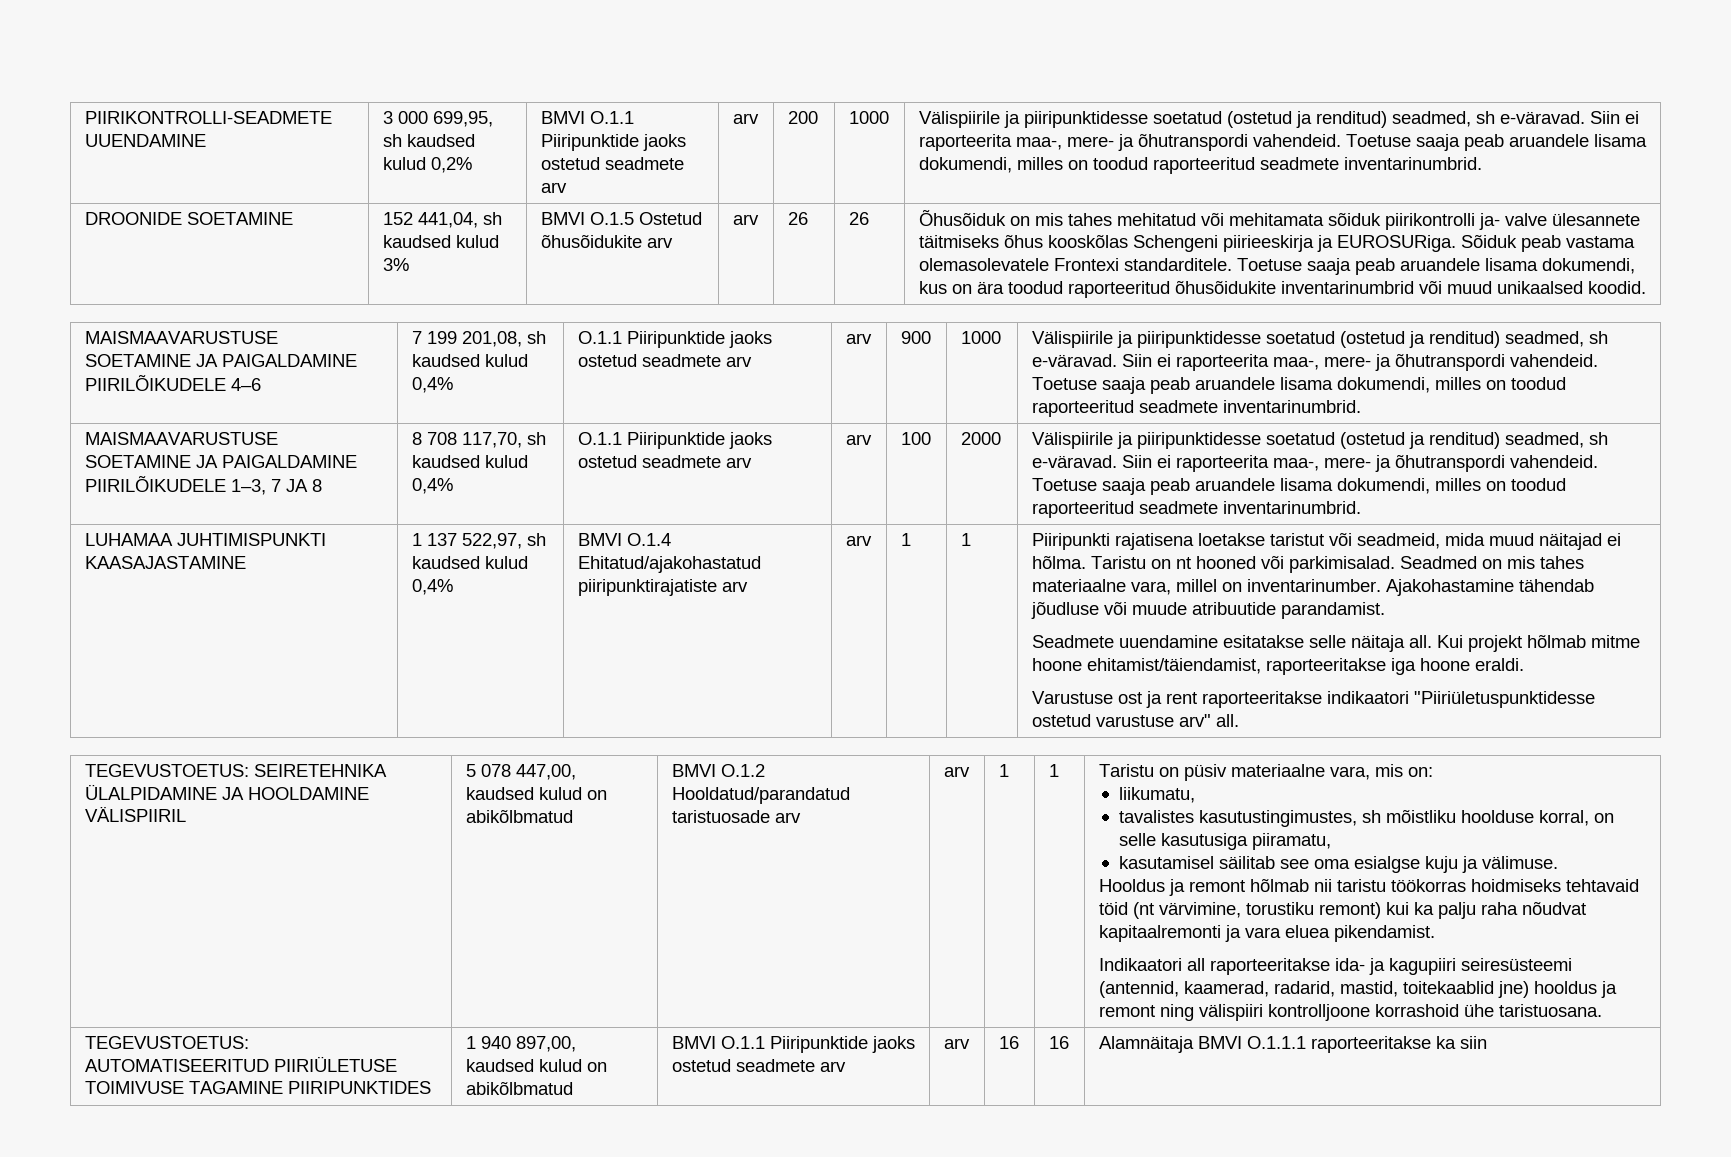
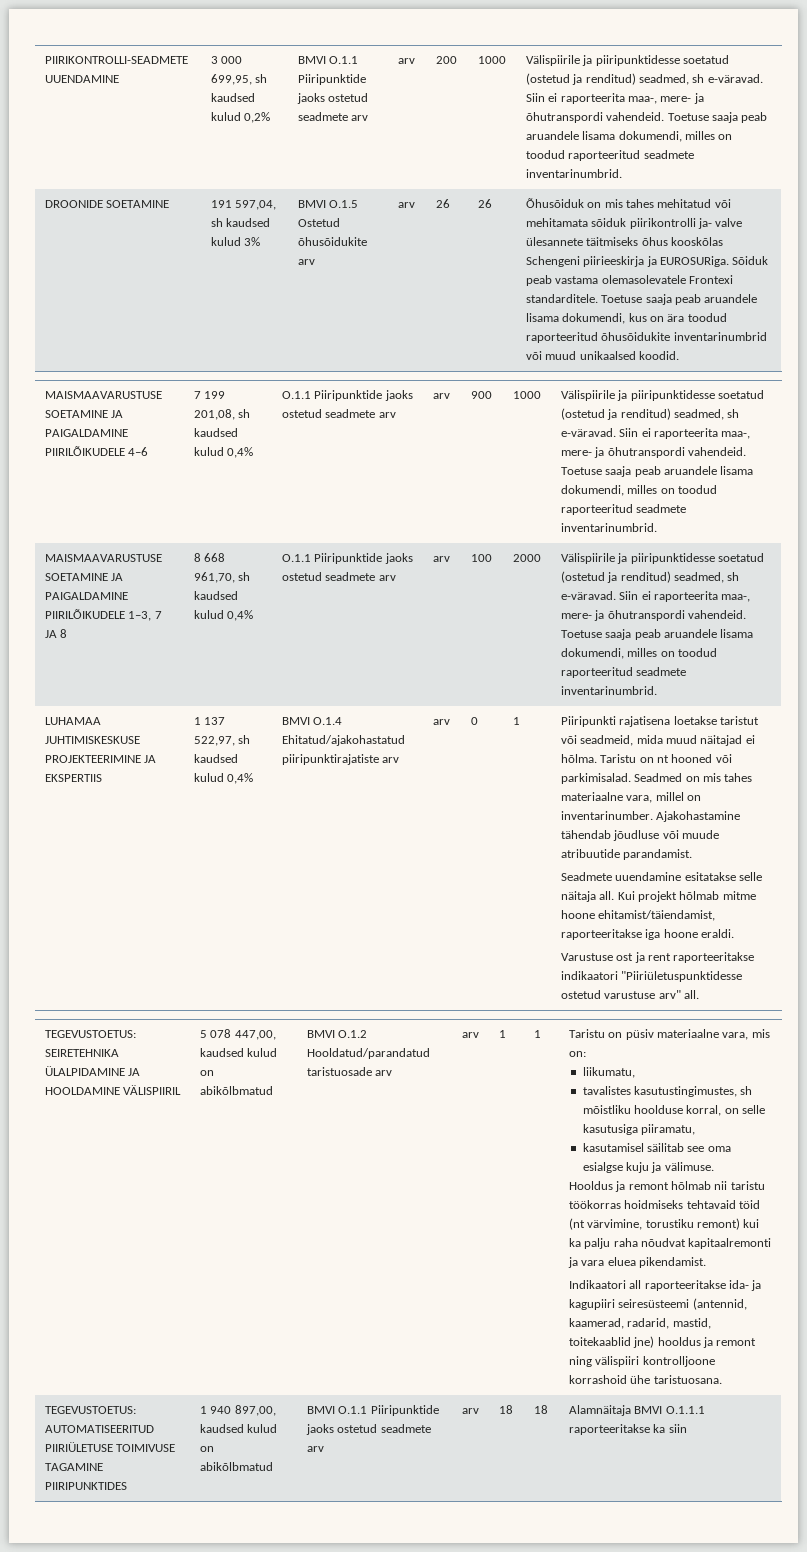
- 152 441,04, sh kaudsed kulud 3%
+ 191 597,04, sh kaudsed kulud 3%
- 8 708 117,70, sh kaudsed kulud 0,4%
+ 8 668 961,70, sh kaudsed kulud 0,4%
- LUHAMAA JUHTIMISPUNKTI KAASAJASTAMINE
+ LUHAMAA JUHTIMISKESKUSE PROJEKTEERIMINE JA EKSPERTIIS
- BMVI O.1.4 Ehitatud/ajakohastatud piiripunktirajatiste arv | arv | 1
+ BMVI O.1.4 Ehitatud/ajakohastatud piiripunktirajatiste arv | arv | 0
- TEGEVUSTOETUS: AUTOMATISEERITUD PIIRIÜLETUSE TOIMIVUSE TAGAMINE PIIRIPUNKTIDES | 1 940 897,00, kaudsed kulud on abikõlbmatud | BMVI O.1.1 Piiripunktide jaoks ostetud seadmete arv | arv | 16 | 16 | Alamnäitaja BMVI O.1.1.1 raporteeritakse ka siin
+ TEGEVUSTOETUS: AUTOMATISEERITUD PIIRIÜLETUSE TOIMIVUSE TAGAMINE PIIRIPUNKTIDES | 1 940 897,00, kaudsed kulud on abikõlbmatud | BMVI O.1.1 Piiripunktide jaoks ostetud seadmete arv | arv | 18 | 18 | Alamnäitaja BMVI O.1.1.1 raporteeritakse ka siin

